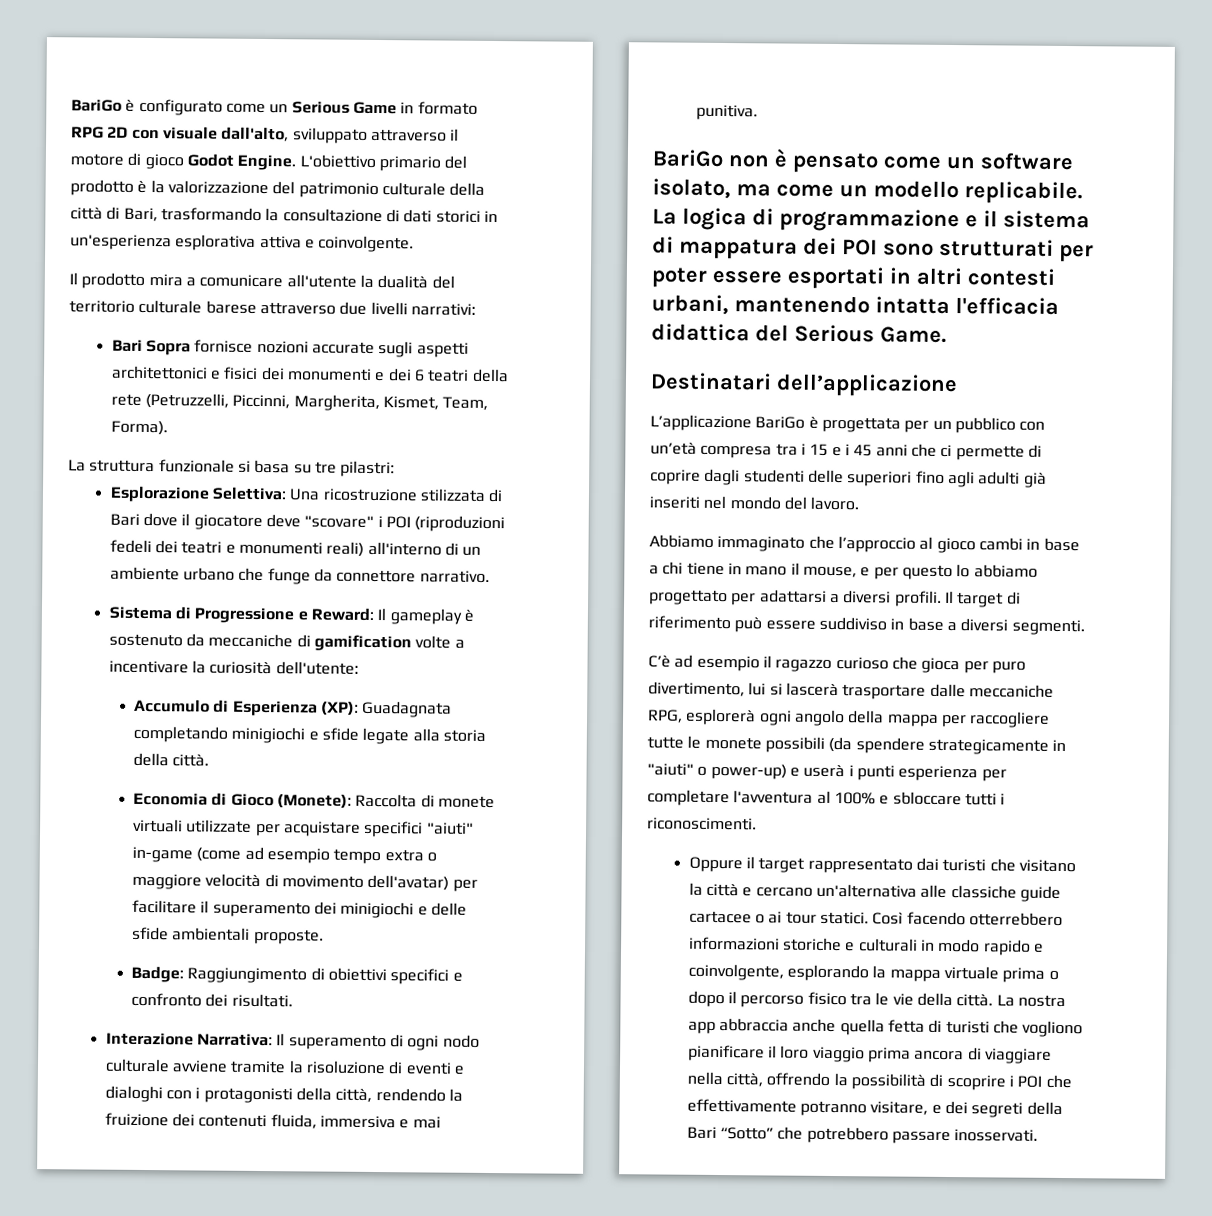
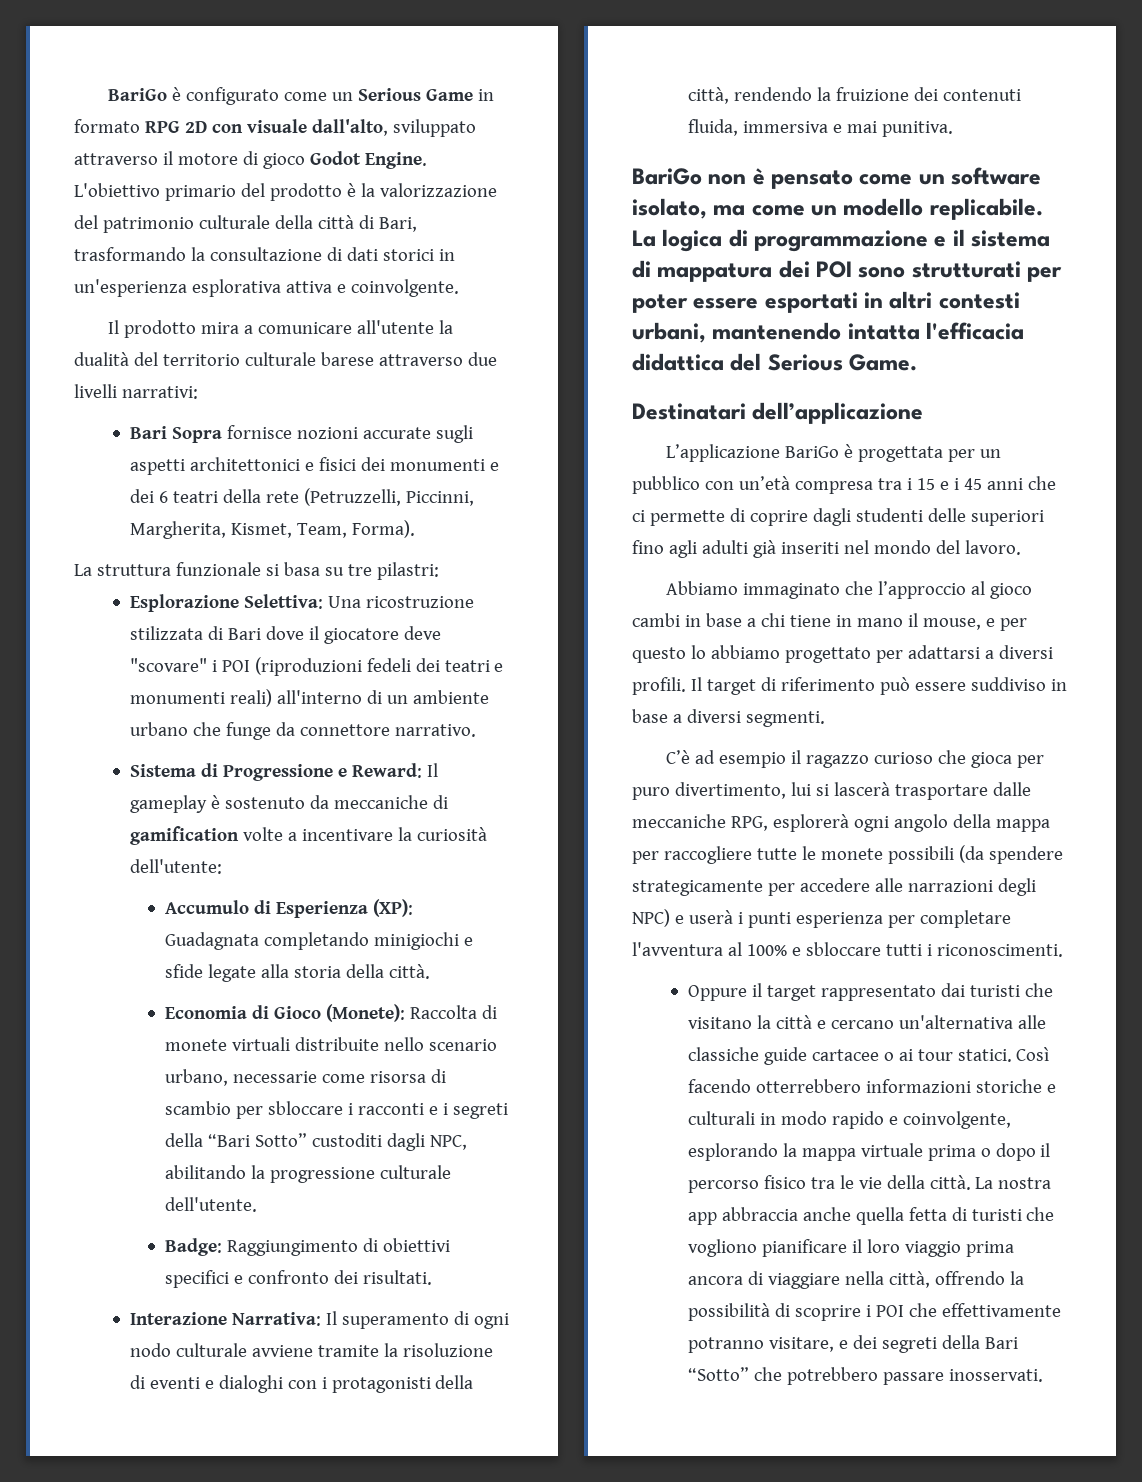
- Economia di Gioco (Monete): Raccolta di monete virtuali utilizzate per acquistare specifici "aiuti" in-game (come ad esempio tempo extra o maggiore velocità di movimento dell'avatar) per facilitare il superamento dei minigiochi e delle sfide ambientali proposte.
+ Economia di Gioco (Monete): Raccolta di monete virtuali distribuite nello scenario urbano, necessarie come risorsa di scambio per sbloccare i racconti e i segreti della “Bari Sotto” custoditi dagli NPC, abilitando la progressione culturale dell'utente.
- C’è ad esempio il ragazzo curioso che gioca per puro divertimento, lui si lascerà trasportare dalle meccaniche RPG, esplorerà ogni angolo della mappa per raccogliere tutte le monete possibili (da spendere strategicamente in "aiuti" o power-up) e userà i punti esperienza per completare l'avventura al 100% e sbloccare tutti i riconoscimenti.
+ C’è ad esempio il ragazzo curioso che gioca per puro divertimento, lui si lascerà trasportare dalle meccaniche RPG, esplorerà ogni angolo della mappa per raccogliere tutte le monete possibili (da spendere strategicamente per accedere alle narrazioni degli NPC) e userà i punti esperienza per completare l'avventura al 100% e sbloccare tutti i riconoscimenti.

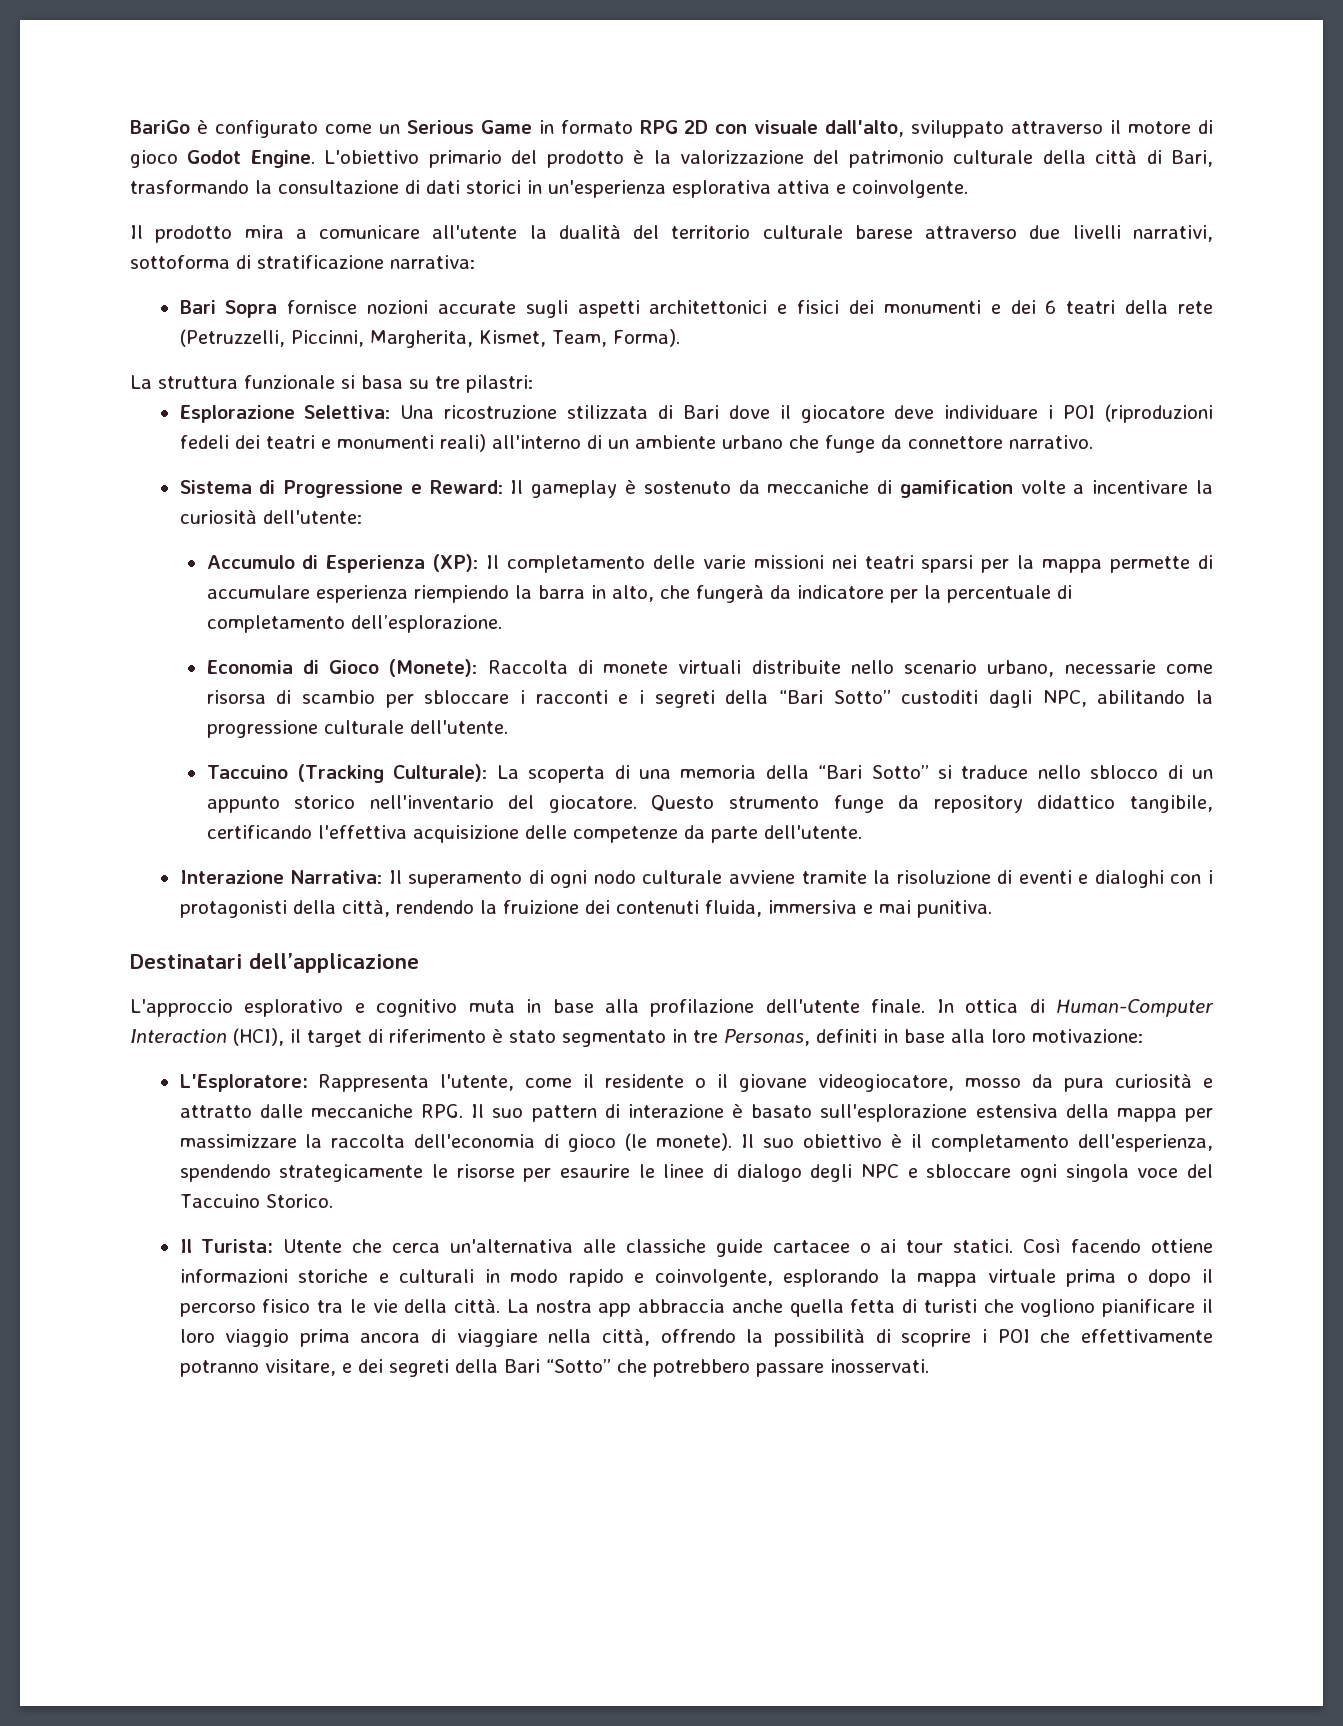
- Il prodotto mira a comunicare all'utente la dualità del territorio culturale barese attraverso due livelli narrativi:
+ Il prodotto mira a comunicare all'utente la dualità del territorio culturale barese attraverso due livelli narrativi, sottoforma di stratificazione narrativa:
- Esplorazione Selettiva: Una ricostruzione stilizzata di Bari dove il giocatore deve "scovare" i POI (riproduzioni fedeli dei teatri e monumenti reali) all'interno di un ambiente urbano che funge da connettore narrativo.
+ Esplorazione Selettiva: Una ricostruzione stilizzata di Bari dove il giocatore deve individuare i POI (riproduzioni fedeli dei teatri e monumenti reali) all'interno di un ambiente urbano che funge da connettore narrativo.
- Accumulo di Esperienza (XP): Guadagnata completando minigiochi e sfide legate alla storia della città.
+ Accumulo di Esperienza (XP): Il completamento delle varie missioni nei teatri sparsi per la mappa permette di accumulare esperienza riempiendo la barra in alto, che fungerà da indicatore per la percentuale di completamento dell’esplorazione.
- Badge: Raggiungimento di obiettivi specifici e confronto dei risultati.
+ Taccuino (Tracking Culturale): La scoperta di una memoria della “Bari Sotto” si traduce nello sblocco di un appunto storico nell'inventario del giocatore. Questo strumento funge da repository didattico tangibile, certificando l'effettiva acquisizione delle competenze da parte dell'utente.
- BariGo non è pensato come un software isolato, ma come un modello replicabile. La logica di programmazione e il sistema di mappatura dei POI sono strutturati per poter essere esportati in altri contesti urbani, mantenendo intatta l'efficacia didattica del Serious Game.
  Destinatari dell’applicazione
- L’applicazione BariGo è progettata per un pubblico con un’età compresa tra i 15 e i 45 anni che ci permette di coprire dagli studenti delle superiori fino agli adulti già inseriti nel mondo del lavoro.
- Abbiamo immaginato che l’approccio al gioco cambi in base a chi tiene in mano il mouse, e per questo lo abbiamo progettato per adattarsi a diversi profili. Il target di riferimento può essere suddiviso in base a diversi segmenti.
- C’è ad esempio il ragazzo curioso che gioca per puro divertimento, lui si lascerà trasportare dalle meccaniche RPG, esplorerà ogni angolo della mappa per raccogliere tutte le monete possibili (da spendere strategicamente per accedere alle narrazioni degli NPC) e userà i punti esperienza per completare l'avventura al 100% e sbloccare tutti i riconoscimenti.
- Oppure il target rappresentato dai turisti che visitano la città e cercano un'alternativa alle classiche guide cartacee o ai tour statici.
+ L'approccio esplorativo e cognitivo muta in base alla profilazione dell'utente finale. In ottica di Human-Computer Interaction (HCI), il target di riferimento è stato segmentato in tre Personas, definiti in base alla loro motivazione:
+ L'Esploratore: Rappresenta l'utente, come il residente o il giovane videogiocatore, mosso da pura curiosità e attratto dalle meccaniche RPG. Il suo pattern di interazione è basato sull'esplorazione estensiva della mappa per massimizzare la raccolta dell'economia di gioco (le monete). Il suo obiettivo è il completamento dell'esperienza, spendendo strategicamente le risorse per esaurire le linee di dialogo degli NPC e sbloccare ogni singola voce del Taccuino Storico.
+ Il Turista: Utente che cerca un'alternativa alle classiche guide cartacee o ai tour statici.
- Così facendo otterrebbero informazioni storiche e culturali in modo rapido e coinvolgente, esplorando la mappa virtuale prima o dopo il percorso fisico tra le vie della città.
+ Così facendo ottiene informazioni storiche e culturali in modo rapido e coinvolgente, esplorando la mappa virtuale prima o dopo il percorso fisico tra le vie della città.

